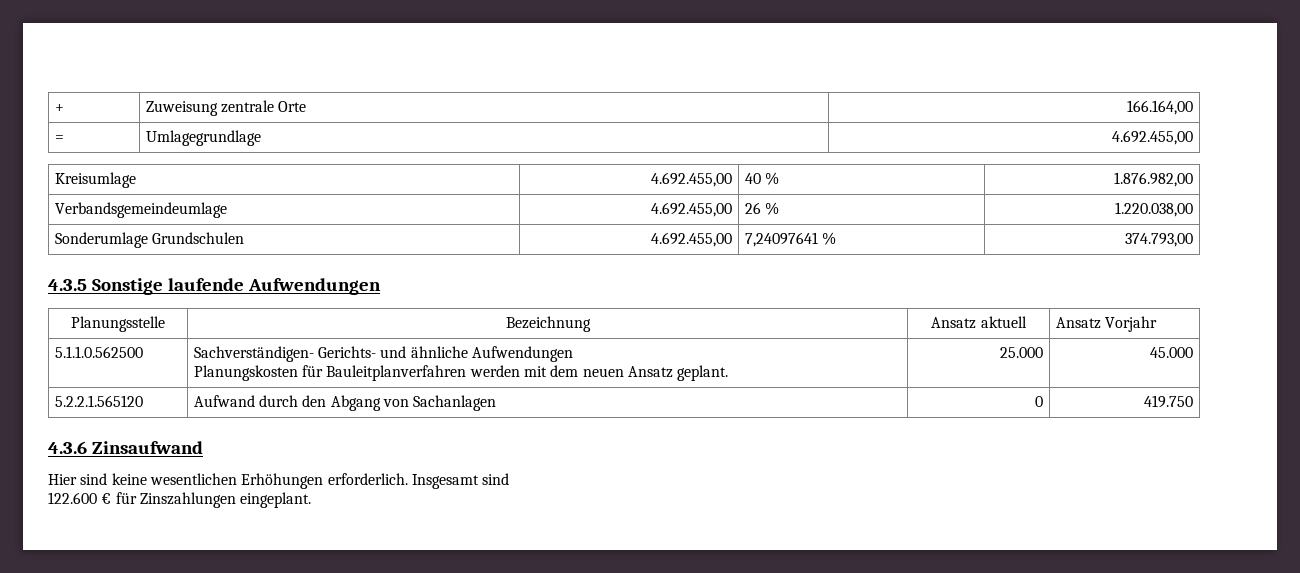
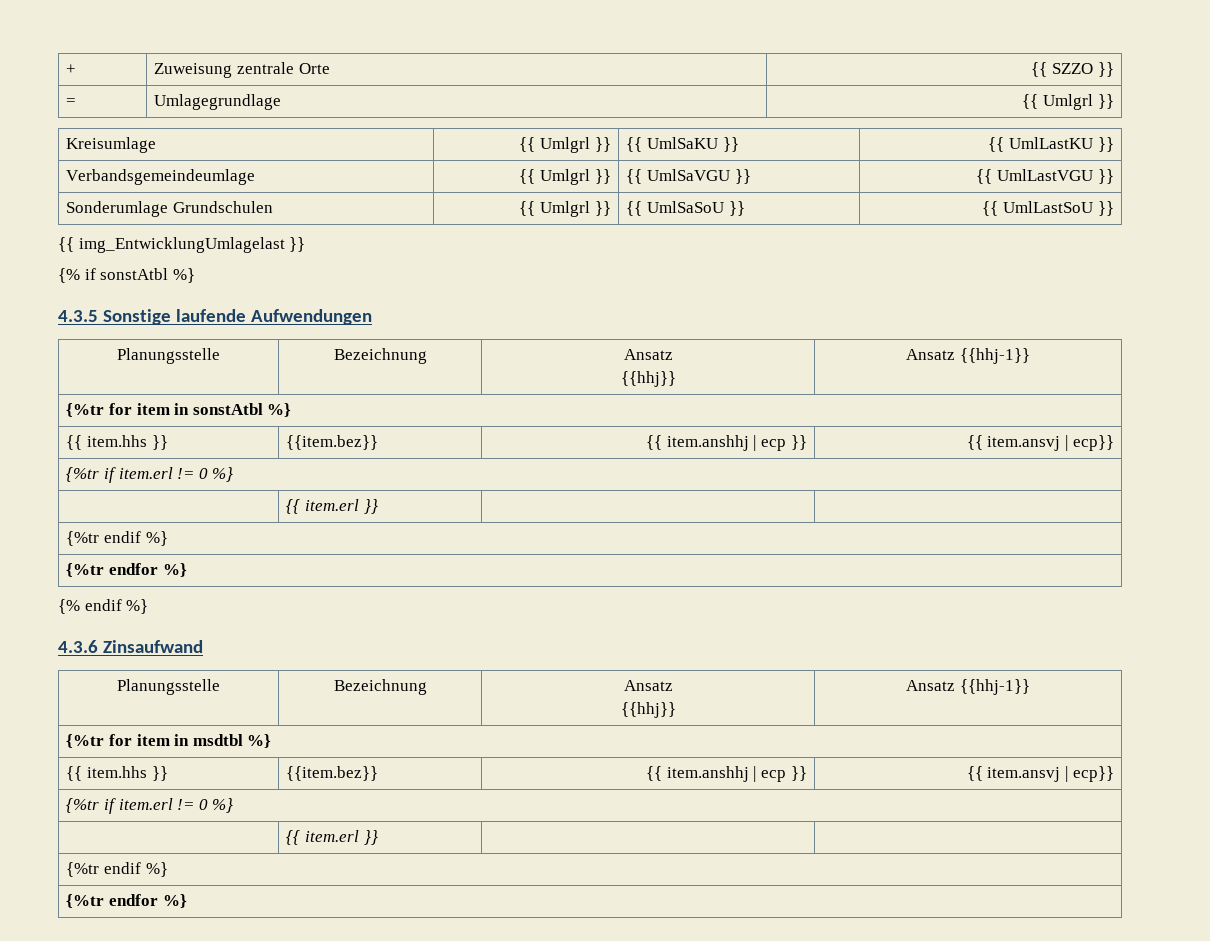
- + | Zuweisung zentrale Orte | 166.164,00
+ + | Zuweisung zentrale Orte | {{ SZZO }}
- = | Umlagegrundlage | 4.692.455,00
- Kreisumlage | 4.692.455,00 | 40 % | 1.876.982,00
- Verbandsgemeindeumlage | 4.692.455,00 | 26 % | 1.220.038,00
- Sonderumlage Grundschulen | 4.692.455,00 | 7,24097641 % | 374.793,00
+ = | Umlagegrundlage | {{ Umlgrl }}
+ Kreisumlage | {{ Umlgrl }} | {{ UmlSaKU }} | {{ UmlLastKU }}
+ Verbandsgemeindeumlage | {{ Umlgrl }} | {{ UmlSaVGU }} | {{ UmlLastVGU }}
+ Sonderumlage Grundschulen | {{ Umlgrl }} | {{ UmlSaSoU }} | {{ UmlLastSoU }}
+ {{ img_EntwicklungUmlagelast }}
+ {% if sonstAtbl %}
  4.3.5 Sonstige laufende Aufwendungen
- Planungsstelle | Bezeichnung | Ansatz aktuell | Ansatz Vorjahr
- 5.1.1.0.562500 | Sachverständigen- Gerichts- und ähnliche Aufwendungen
- Planungskosten für Bauleitplanverfahren werden mit dem neuen Ansatz geplant. | 25.000 | 45.000
- 5.2.2.1.565120 | Aufwand durch den Abgang von Sachanlagen | 0 | 419.750
+ Planungsstelle | Bezeichnung | Ansatz
+ {{hhj}} | Ansatz {{hhj-1}}
+ {%tr for item in sonstAtbl %}
+ {{ item.hhs }} | {{item.bez}} | {{ item.anshhj | ecp }} | {{ item.ansvj | ecp}}
+ {%tr if item.erl != 0 %}
+ | {{ item.erl }} | |
+ {%tr endif %}
+ {%tr endfor %}
+ {% endif %}
  4.3.6 Zinsaufwand
- Hier sind keine wesentlichen Erhöhungen erforderlich. Insgesamt sind
- 122.600 € für Zinszahlungen eingeplant.
+ Planungsstelle | Bezeichnung | Ansatz
+ {{hhj}} | Ansatz {{hhj-1}}
+ {%tr for item in msdtbl %}
+ {{ item.hhs }} | {{item.bez}} | {{ item.anshhj | ecp }} | {{ item.ansvj | ecp}}
+ {%tr if item.erl != 0 %}
+ | {{ item.erl }} | |
+ {%tr endif %}
+ {%tr endfor %}

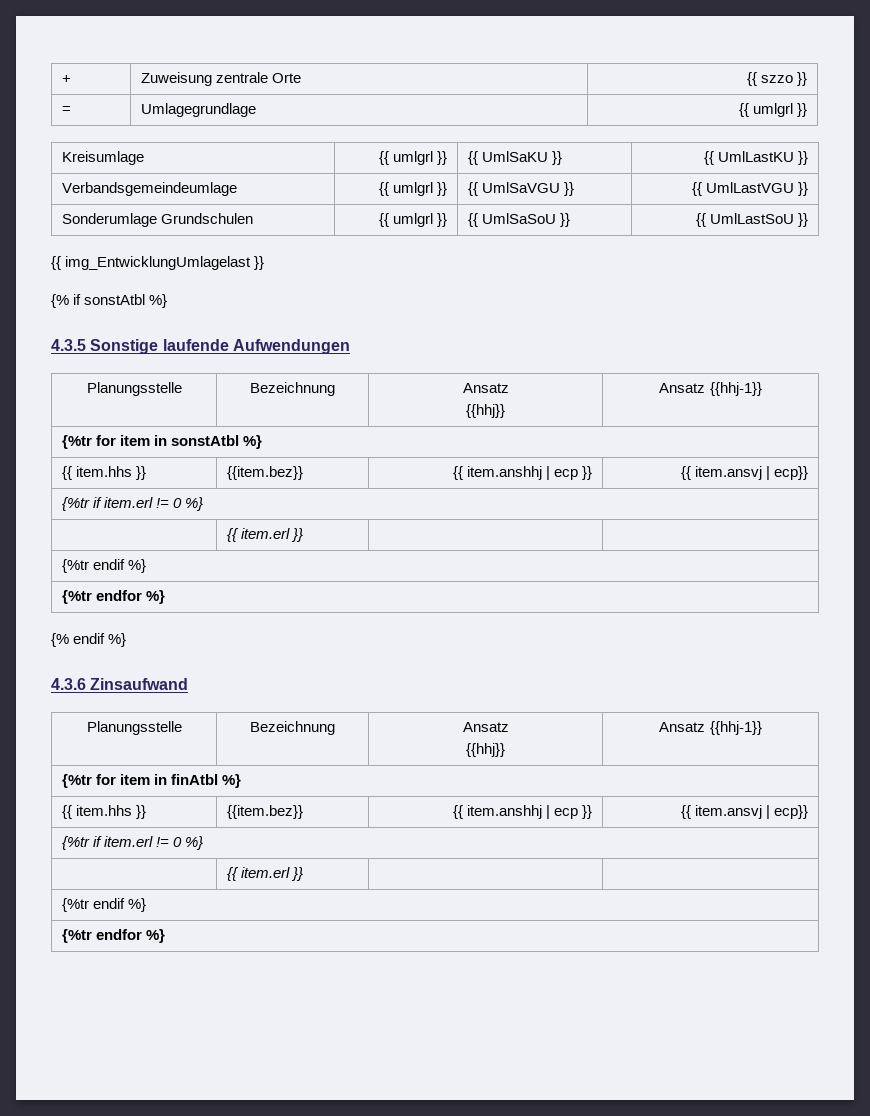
- + | Zuweisung zentrale Orte | {{ SZZO }}
+ + | Zuweisung zentrale Orte | {{ szzo }}
- = | Umlagegrundlage | {{ Umlgrl }}
+ = | Umlagegrundlage | {{ umlgrl }}
- Kreisumlage | {{ Umlgrl }} | {{ UmlSaKU }} | {{ UmlLastKU }}
+ Kreisumlage | {{ umlgrl }} | {{ UmlSaKU }} | {{ UmlLastKU }}
- Verbandsgemeindeumlage | {{ Umlgrl }} | {{ UmlSaVGU }} | {{ UmlLastVGU }}
+ Verbandsgemeindeumlage | {{ umlgrl }} | {{ UmlSaVGU }} | {{ UmlLastVGU }}
- Sonderumlage Grundschulen | {{ Umlgrl }} | {{ UmlSaSoU }} | {{ UmlLastSoU }}
+ Sonderumlage Grundschulen | {{ umlgrl }} | {{ UmlSaSoU }} | {{ UmlLastSoU }}
- {%tr for item in msdtbl %}
+ {%tr for item in finAtbl %}

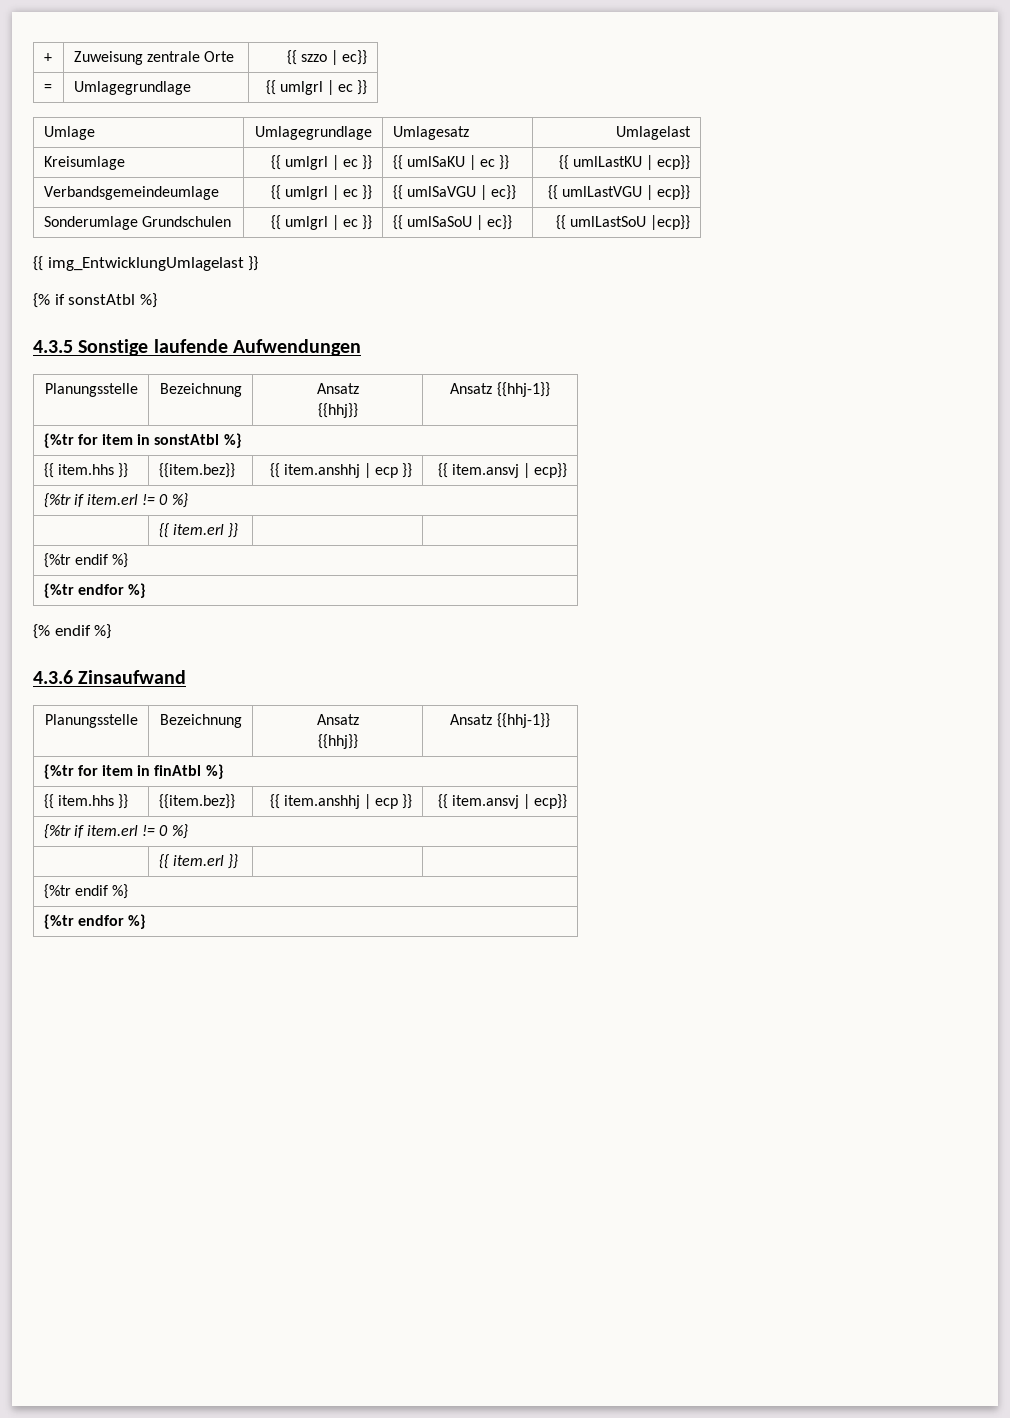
- + | Zuweisung zentrale Orte | {{ szzo }}
+ + | Zuweisung zentrale Orte | {{ szzo | ec}}
- = | Umlagegrundlage | {{ umlgrl }}
+ = | Umlagegrundlage | {{ umlgrl | ec }}
+ Umlage | Umlagegrundlage | Umlagesatz | Umlagelast
- Kreisumlage | {{ umlgrl }} | {{ UmlSaKU }} | {{ UmlLastKU }}
+ Kreisumlage | {{ umlgrl | ec }} | {{ umlSaKU | ec }} | {{ umlLastKU | ecp}}
- Verbandsgemeindeumlage | {{ umlgrl }} | {{ UmlSaVGU }} | {{ UmlLastVGU }}
+ Verbandsgemeindeumlage | {{ umlgrl | ec }} | {{ umlSaVGU | ec}} | {{ umlLastVGU | ecp}}
- Sonderumlage Grundschulen | {{ umlgrl }} | {{ UmlSaSoU }} | {{ UmlLastSoU }}
+ Sonderumlage Grundschulen | {{ umlgrl | ec }} | {{ umlSaSoU | ec}} | {{ umlLastSoU |ecp}}

